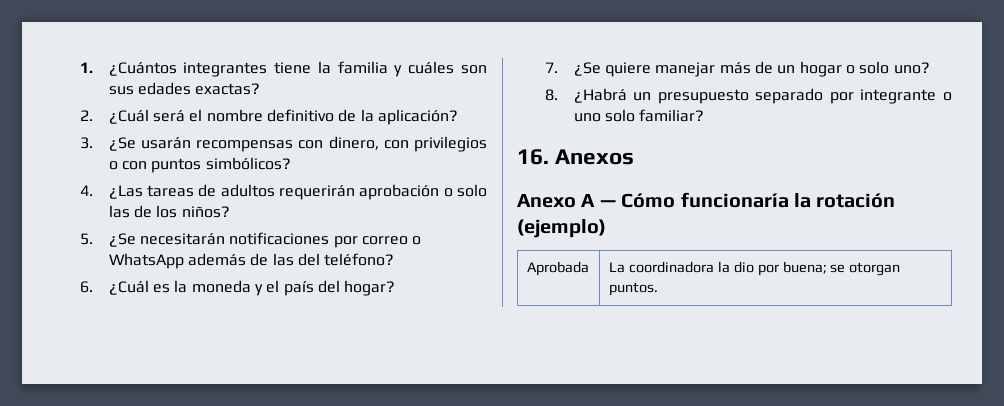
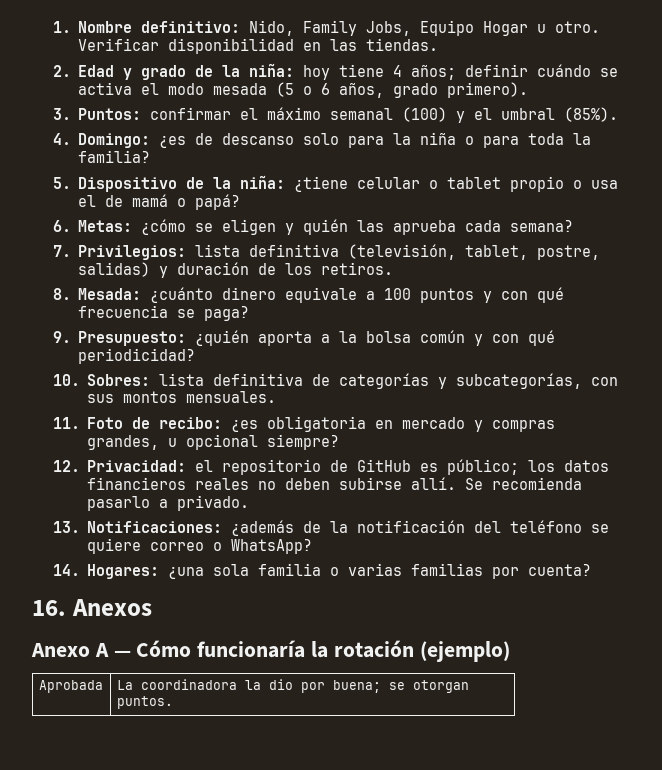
- 1. ¿Cuántos integrantes tiene la familia y cuáles son sus edades exactas?
- 2. ¿Cuál será el nombre definitivo de la aplicación?
- 3. ¿Se usarán recompensas con dinero, con privilegios o con puntos simbólicos?
- 4. ¿Las tareas de adultos requerirán aprobación o solo las de los niños?
- 5. ¿Se necesitarán notificaciones por correo o WhatsApp además de las del teléfono?
- 6. ¿Cuál es la moneda y el país del hogar?
- 7. ¿Se quiere manejar más de un hogar o solo uno?
- 8. ¿Habrá un presupuesto separado por integrante o uno solo familiar?
+ 1. Nombre definitivo: Nido, Family Jobs, Equipo Hogar u otro. Verificar disponibilidad en las tiendas.
+ 2. Edad y grado de la niña: hoy tiene 4 años; definir cuándo se activa el modo mesada (5 o 6 años, grado primero).
+ 3. Puntos: confirmar el máximo semanal (100) y el umbral (85%).
+ 4. Domingo: ¿es de descanso solo para la niña o para toda la familia?
+ 5. Dispositivo de la niña: ¿tiene celular o tablet propio o usa el de mamá o papá?
+ 6. Metas: ¿cómo se eligen y quién las aprueba cada semana?
+ 7. Privilegios: lista definitiva (televisión, tablet, postre, salidas) y duración de los retiros.
+ 8. Mesada: ¿cuánto dinero equivale a 100 puntos y con qué frecuencia se paga?
+ 9. Presupuesto: ¿quién aporta a la bolsa común y con qué periodicidad?
+ 10. Sobres: lista definitiva de categorías y subcategorías, con sus montos mensuales.
+ 11. Foto de recibo: ¿es obligatoria en mercado y compras grandes, u opcional siempre?
+ 12. Privacidad: el repositorio de GitHub es público; los datos financieros reales no deben subirse allí. Se recomienda pasarlo a privado.
+ 13. Notificaciones: ¿además de la notificación del teléfono se quiere correo o WhatsApp?
+ 14. Hogares: ¿una sola familia o varias familias por cuenta?

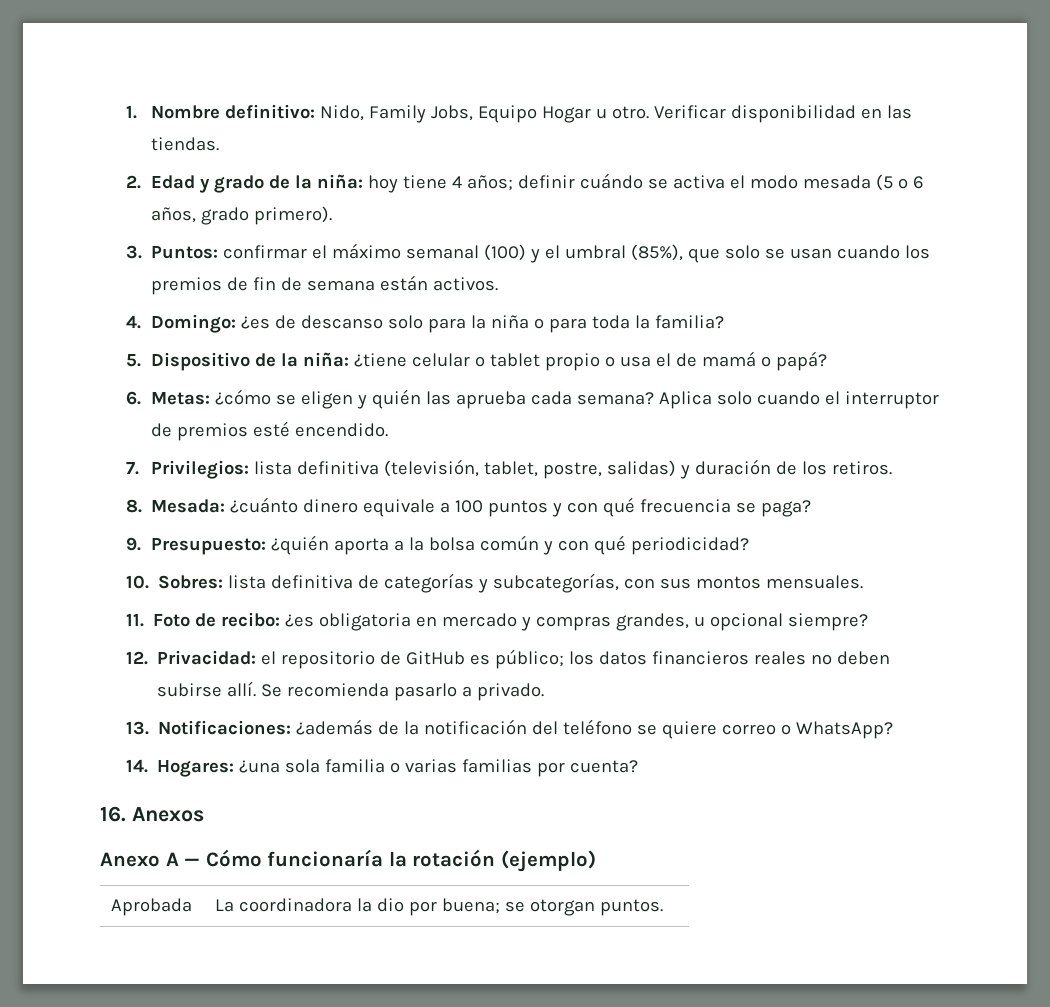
- 3. Puntos: confirmar el máximo semanal (100) y el umbral (85%).
+ 3. Puntos: confirmar el máximo semanal (100) y el umbral (85%), que solo se usan cuando los premios de fin de semana están activos.
+ Aplica solo cuando el interruptor de premios esté encendido.

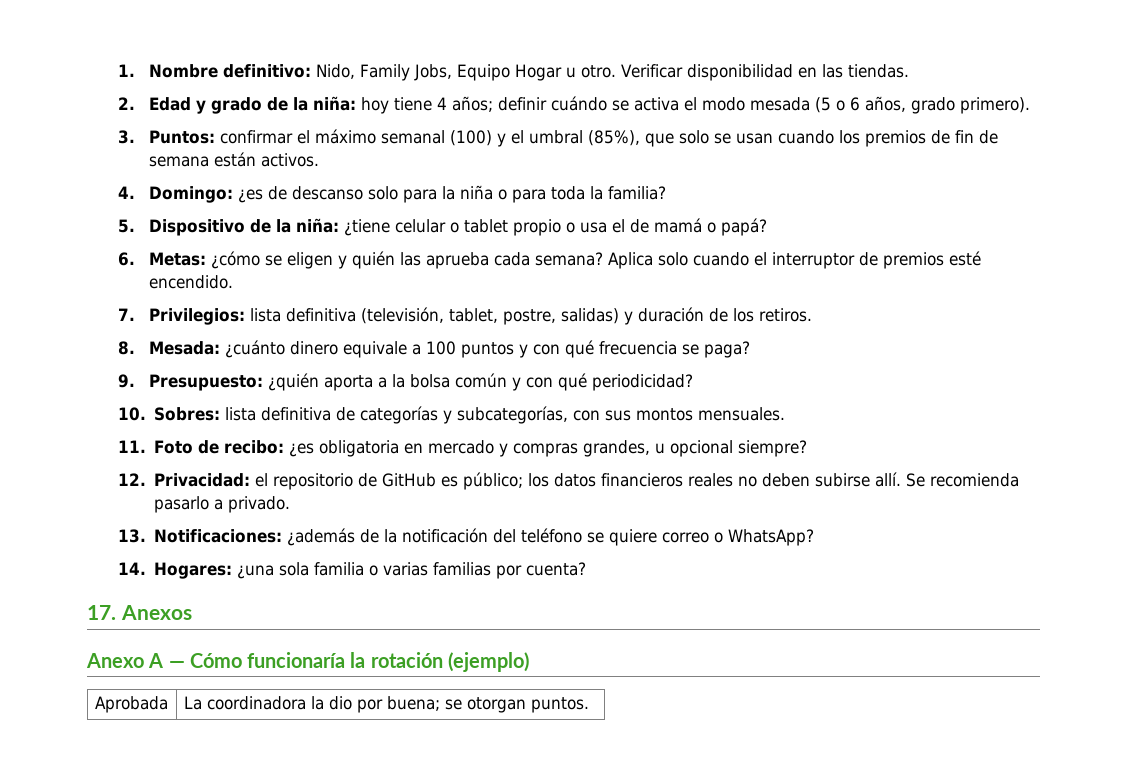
- 16. Anexos
+ 17. Anexos

